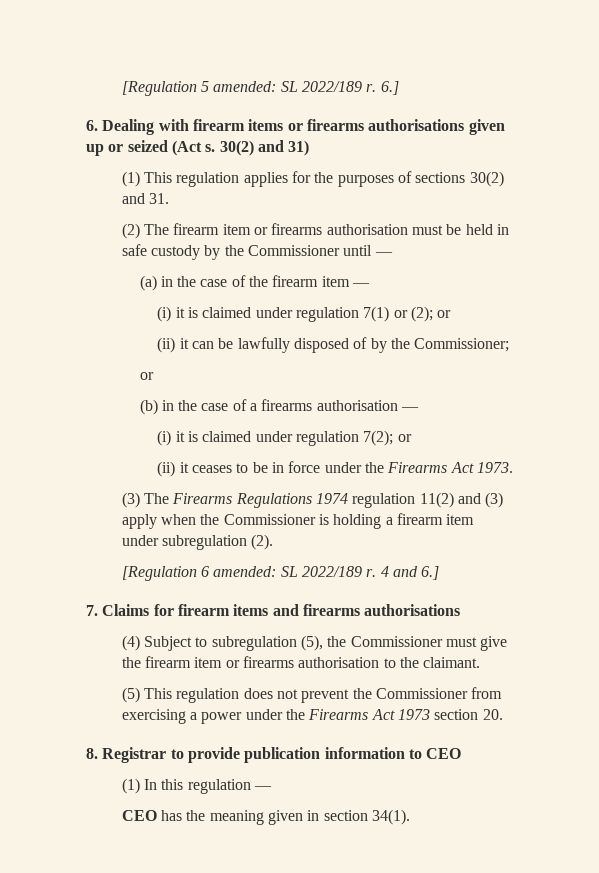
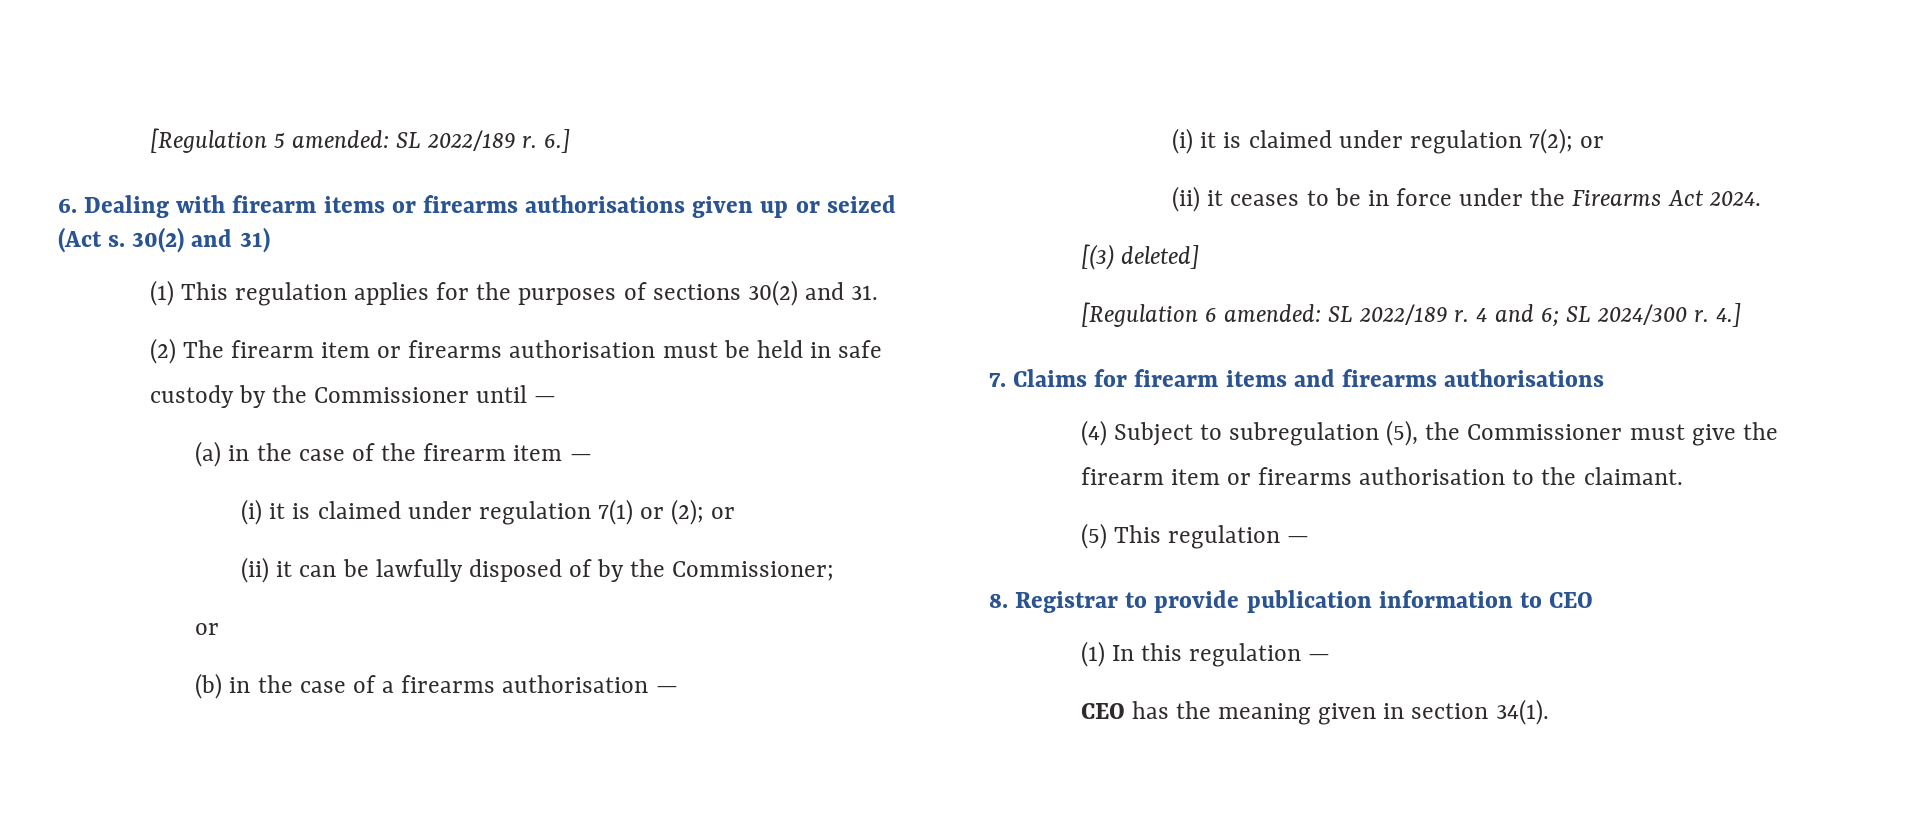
- (ii) it ceases to be in force under the Firearms Act 1973.
- (3) The Firearms Regulations 1974 regulation 11(2) and (3) apply when the Commissioner is holding a firearm item under subregulation (2).
+ (ii) it ceases to be in force under the Firearms Act 2024.
+ [(3) deleted]
- 4 and 6.]
+ 4 and 6; SL 2024/300 r. 4.]
- (5) This regulation does not prevent the Commissioner from exercising a power under the Firearms Act 1973 section 20.
+ (5) This regulation —

